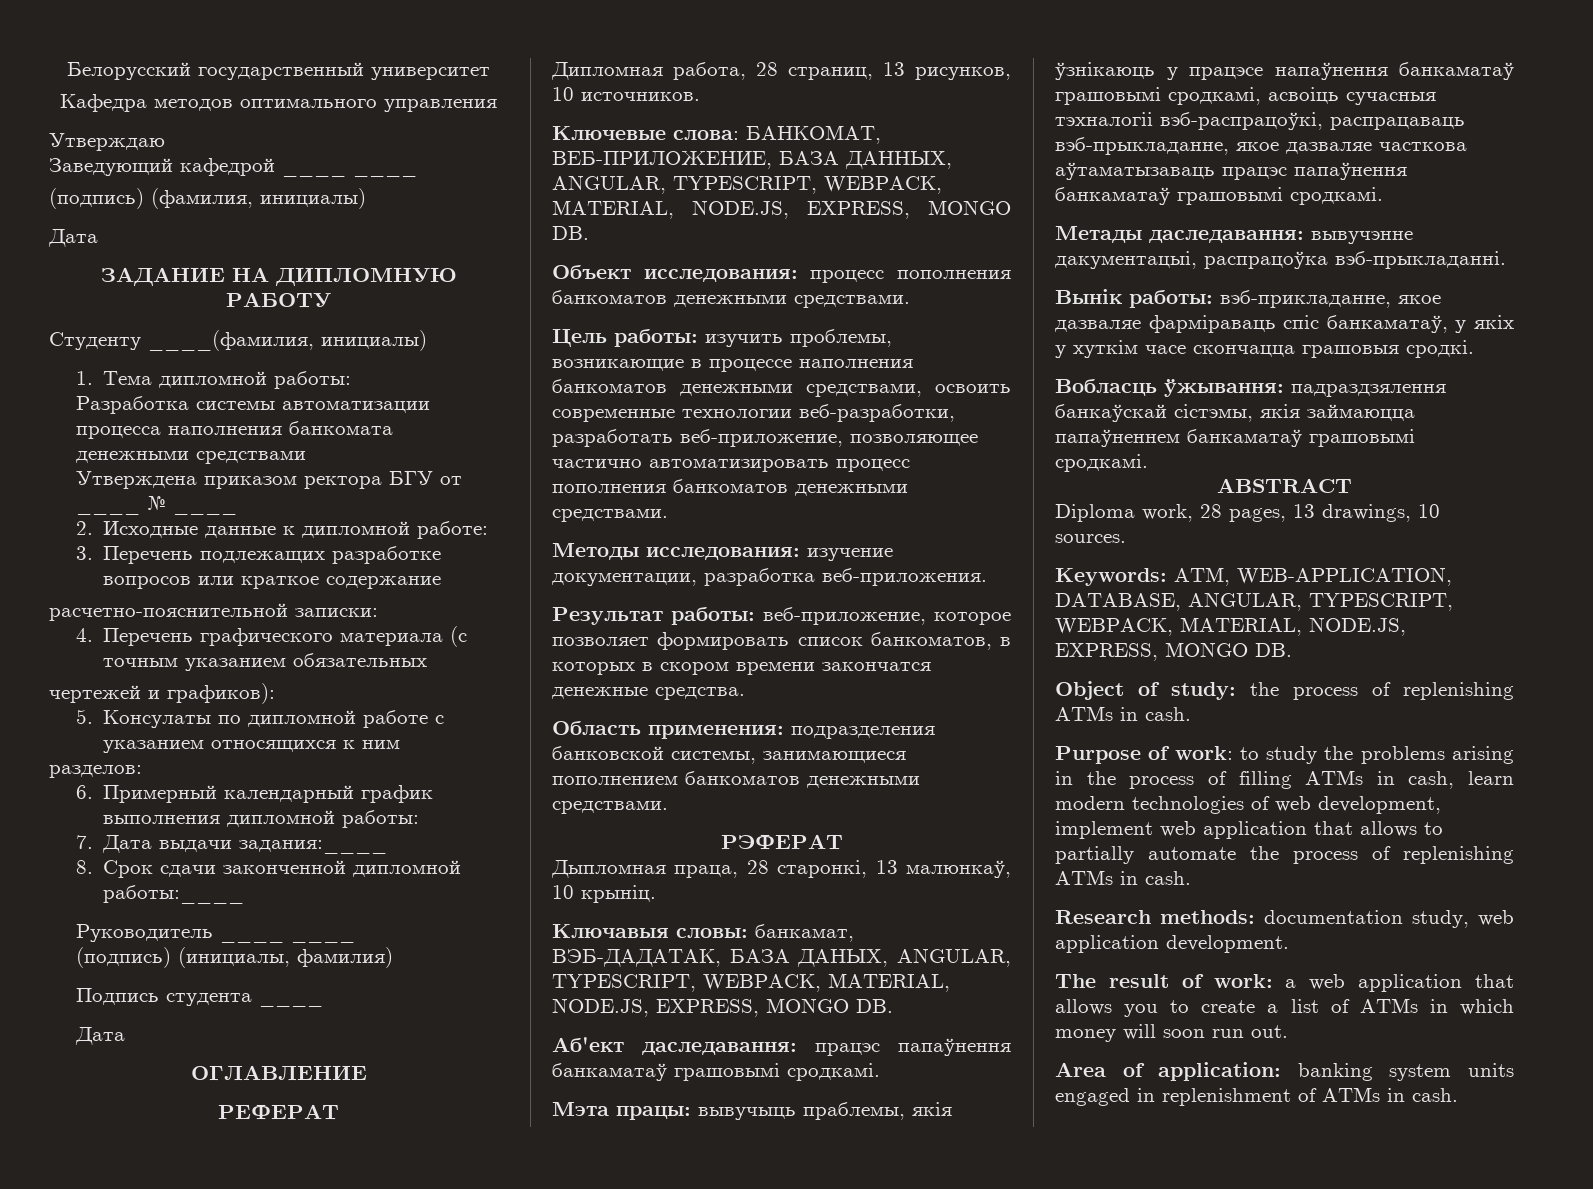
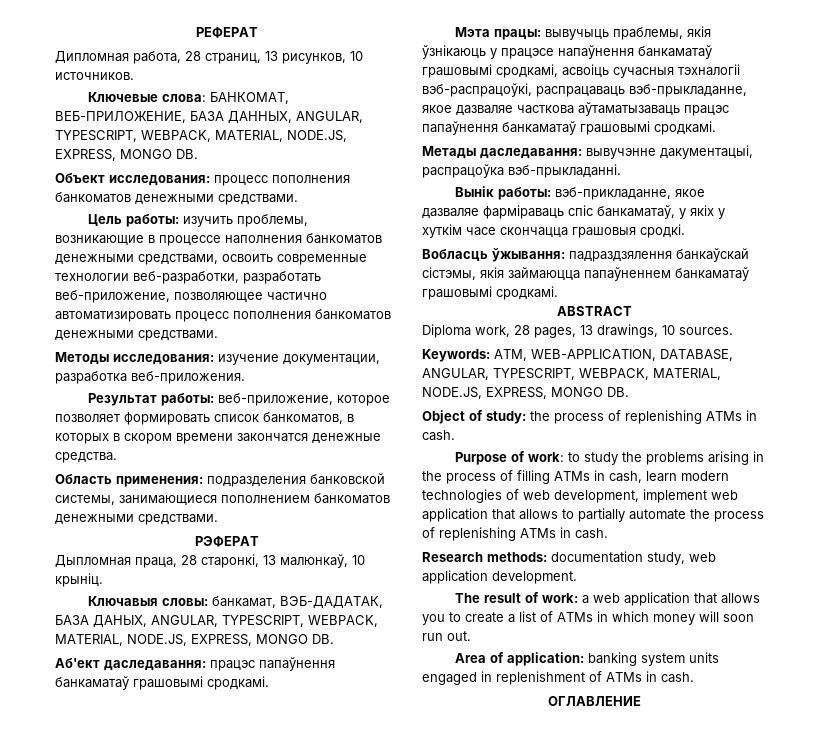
- Белорусский государственный университет
- Кафедра методов оптимального управления
- Утверждаю
- Заведующий кафедрой ____ ____
- (подпись) (фамилия, инициалы)
- Дата
- ЗАДАНИЕ НА ДИПЛОМНУЮ РАБОТУ
- Студенту ____(фамилия, инициалы)
- 1. Тема дипломной работы:
- Разработка системы автоматизации процесса наполнения банкомата денежными средствами
- Утверждена приказом ректора БГУ от ____ № ____
- 2. Исходные данные к дипломной работе:
- 3. Перечень подлежащих разработке вопросов или краткое содержание
- расчетно-пояснительной записки:
- 4. Перечень графического материала (с точным указанием обязательных
- чертежей и графиков):
- 5. Консулаты по дипломной работе с указанием относящихся к ним
- разделов:
- 6. Примерный календарный график выполнения дипломной работы:
- 7. Дата выдачи задания:____
- 8. Срок сдачи законченной дипломной работы:____
- Руководитель ____ ____
- (подпись) (инициалы, фамилия)
- Подпись студента ____
- Дата
- ОГЛАВЛЕНИЕ
+ ОГЛАВЛЕНИЕ

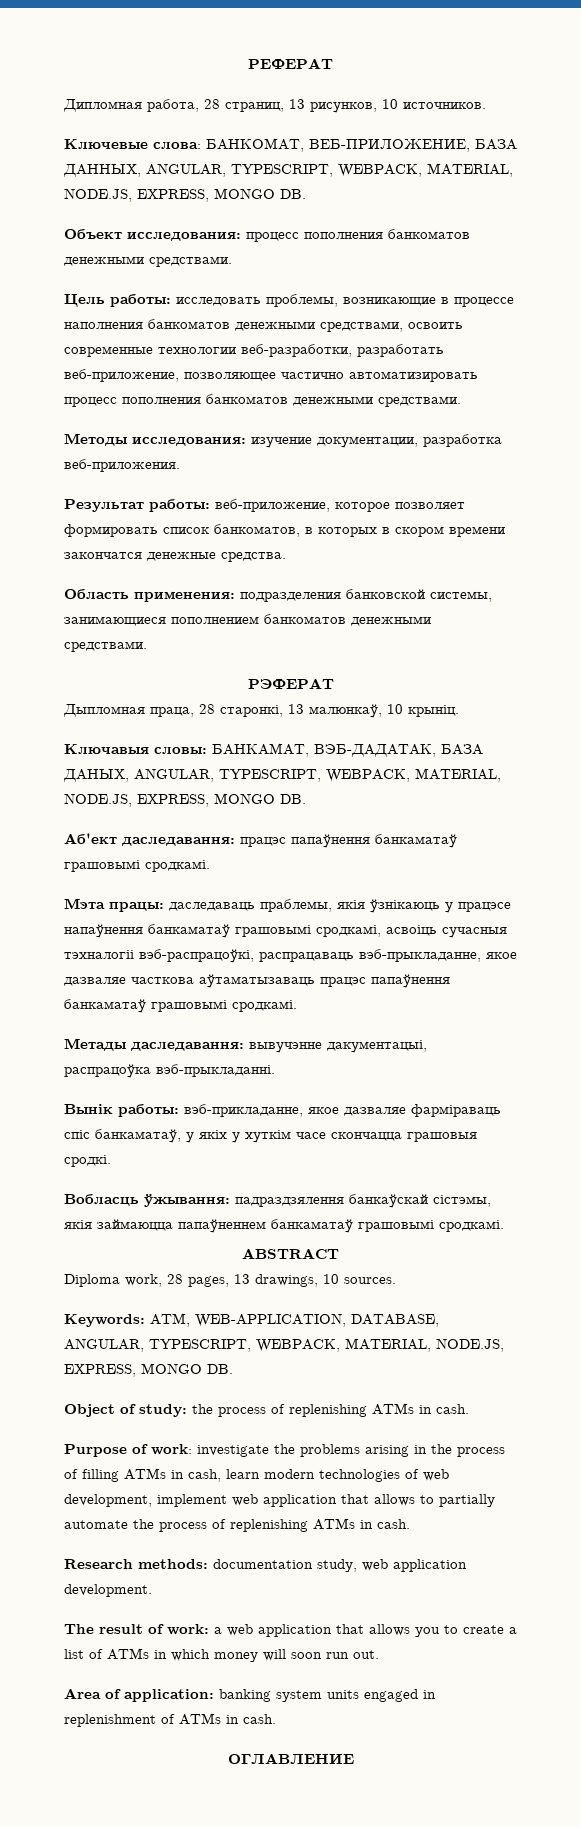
- Цель работы: изучить проблемы, возникающие в процессе наполнения банкоматов денежными средствами, освоить современные технологии веб-разработки, разработать веб-приложение, позволяющее частично автоматизировать процесс пополнения банкоматов денежными средствами.
+ Цель работы: исследовать проблемы, возникающие в процессе наполнения банкоматов денежными средствами, освоить современные технологии веб-разработки, разработать веб-приложение, позволяющее частично автоматизировать процесс пополнения банкоматов денежными средствами.
- Ключавыя словы: банкамат, ВЭБ-ДАДАТАК, БАЗА ДАНЫХ, ANGULAR, TYPESCRIPT, WEBPACK, MATERIAL, NODE.JS, EXPRESS, MONGO DB.
+ Ключавыя словы: БАНКАМАТ, ВЭБ-ДАДАТАК, БАЗА ДАНЫХ, ANGULAR, TYPESCRIPT, WEBPACK, MATERIAL, NODE.JS, EXPRESS, MONGO DB.
- Мэта працы: вывучыць праблемы, якія ўзнікаюць у працэсе напаўнення банкаматаў грашовымі сродкамі, асвоіць сучасныя тэхналогіі вэб-распрацоўкі, распрацаваць вэб-прыкладанне, якое дазваляе часткова аўтаматызаваць працэс папаўнення банкаматаў грашовымі сродкамі.
+ Мэта працы: даследаваць праблемы, якія ўзнікаюць у працэсе напаўнення банкаматаў грашовымі сродкамі, асвоіць сучасныя тэхналогіі вэб-распрацоўкі, распрацаваць вэб-прыкладанне, якое дазваляе часткова аўтаматызаваць працэс папаўнення банкаматаў грашовымі сродкамі.
- Purpose of work: to study the problems arising in the process of filling ATMs in cash, learn modern technologies of web development, implement web application that allows to partially automate the process of replenishing ATMs in cash.
+ Purpose of work: investigate the problems arising in the process of filling ATMs in cash, learn modern technologies of web development, implement web application that allows to partially automate the process of replenishing ATMs in cash.

